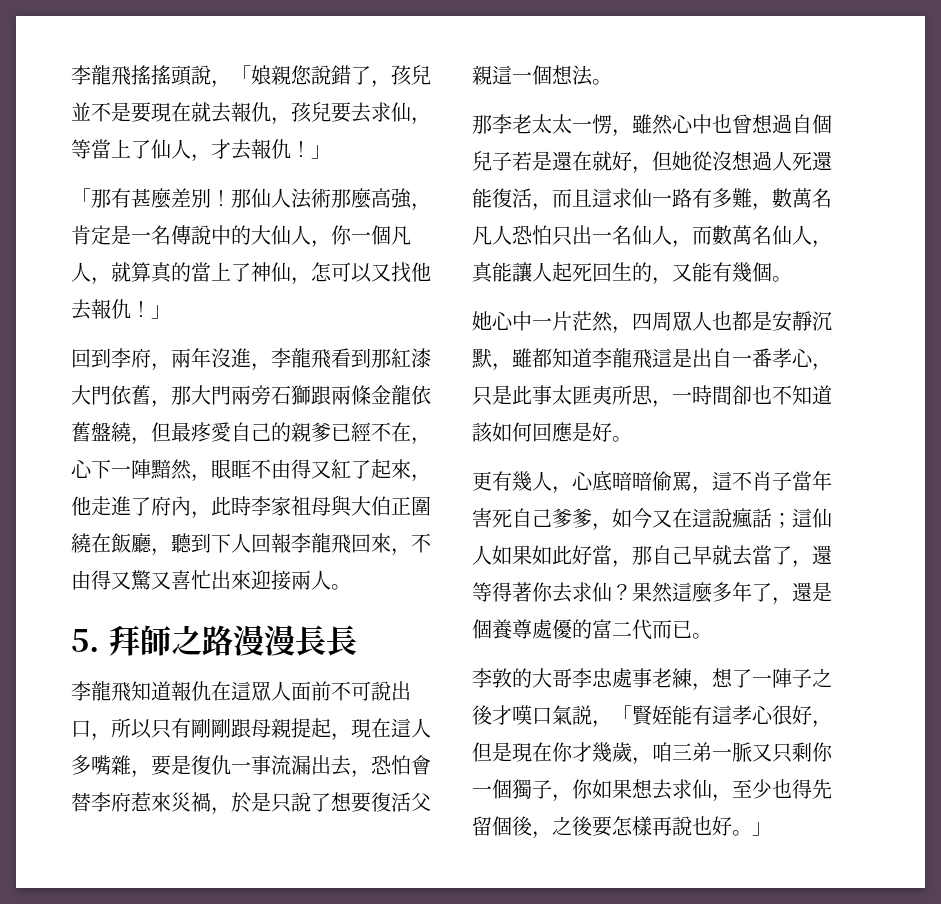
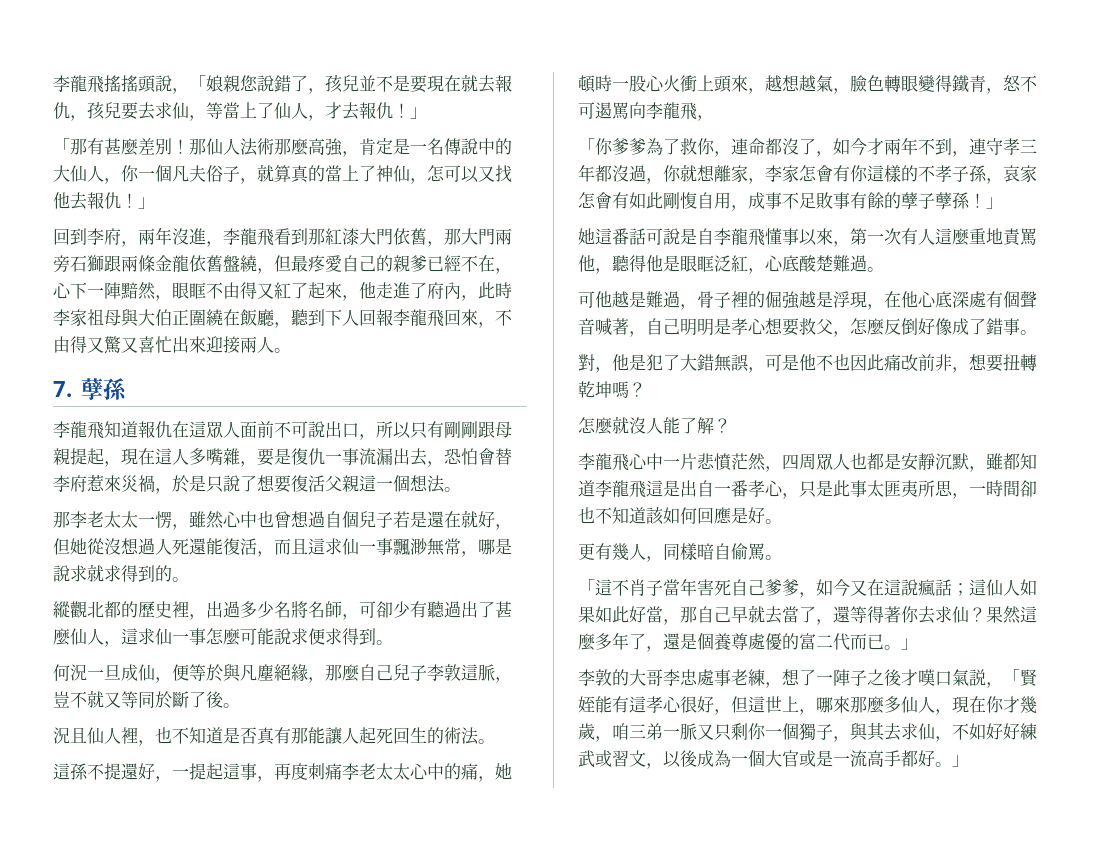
- 那仙人法術那麼高強，肯定是一名傳說中的大仙人，你一個凡人，就算真的當上了神仙，怎可以又找他去報仇！」
+ 那仙人法術那麼高強，肯定是一名傳說中的大仙人，你一個凡夫俗子，就算真的當上了神仙，怎可以又找他去報仇！」
- 5.拜師之路漫漫長長
+ 7.孽孫
- 那李老太太一愣，雖然心中也曾想過自個兒子若是還在就好，但她從沒想過人死還能復活，而且這求仙一路有多難，數萬名凡人恐怕只出一名仙人，而數萬名仙人，真能讓人起死回生的，又能有幾個。
- 她心中一片茫然，四周眾人也都是安靜沉默，雖都知道李龍飛這是出自一番孝心，只是此事太匪夷所思，一時間卻也不知道該如何回應是好。
+ 那李老太太一愣，雖然心中也曾想過自個兒子若是還在就好，但她從沒想過人死還能復活，而且這求仙一事飄渺無常，哪是說求就求得到的。
+ 縱觀北都的歷史裡，出過多少名將名師，可卻少有聽過出了甚麼仙人，這求仙一事怎麼可能說求便求得到。
+ 何況一旦成仙，便等於與凡塵絕緣，那麼自己兒子李敦這脈，豈不就又等同於斷了後。
+ 況且仙人裡，也不知道是否真有那能讓人起死回生的術法。
+ 這孫不提還好，一提起這事，再度刺痛李老太太心中的痛，她頓時一股心火衝上頭來，越想越氣，臉色轉眼變得鐵青，怒不可遏罵向李龍飛，
+ 「你爹爹為了救你，連命都沒了，如今才兩年不到，連守孝三年都沒過，你就想離家，李家怎會有你這樣的不孝子孫，哀家怎會有如此剛愎自用，成事不足敗事有餘的孽子孽孫！」
+ 她這番話可說是自李龍飛懂事以來，第一次有人這麼重地責罵他，聽得他是眼眶泛紅，心底酸楚難過。
+ 可他越是難過，骨子裡的倔強越是浮現，在他心底深處有個聲音喊著，自己明明是孝心想要救父，怎麼反倒好像成了錯事。
+ 對，他是犯了大錯無誤，可是他不也因此痛改前非，想要扭轉乾坤嗎？
+ 怎麼就沒人能了解？
+ 李龍飛心中一片悲憤茫然，四周眾人也都是安靜沉默，雖都知道李龍飛這是出自一番孝心，只是此事太匪夷所思，一時間卻也不知道該如何回應是好。
- 更有幾人，心底暗暗偷罵，這不肖子當年害死自己爹爹，如今又在這說瘋話；這仙人如果如此好當，那自己早就去當了，還等得著你去求仙？
+ 更有幾人，同樣暗自偷罵。
+ 「這不肖子當年害死自己爹爹，如今又在這說瘋話；這仙人如果如此好當，那自己早就去當了，還等得著你去求仙？
- 果然這麼多年了，還是個養尊處優的富二代而已。
+ 果然這麼多年了，還是個養尊處優的富二代而已。」
- 李敦的大哥李忠處事老練，想了一陣子之後才嘆口氣説，「賢姪能有這孝心很好，但是現在你才幾歲，咱三弟一脈又只剩你一個獨子，你如果想去求仙，至少也得先留個後，之後要怎樣再說也好。」
+ 李敦的大哥李忠處事老練，想了一陣子之後才嘆口氣説，「賢姪能有這孝心很好，但這世上，哪來那麼多仙人，現在你才幾歲，咱三弟一脈又只剩你一個獨子，與其去求仙，不如好好練武或習文，以後成為一個大官或是一流高手都好。」

